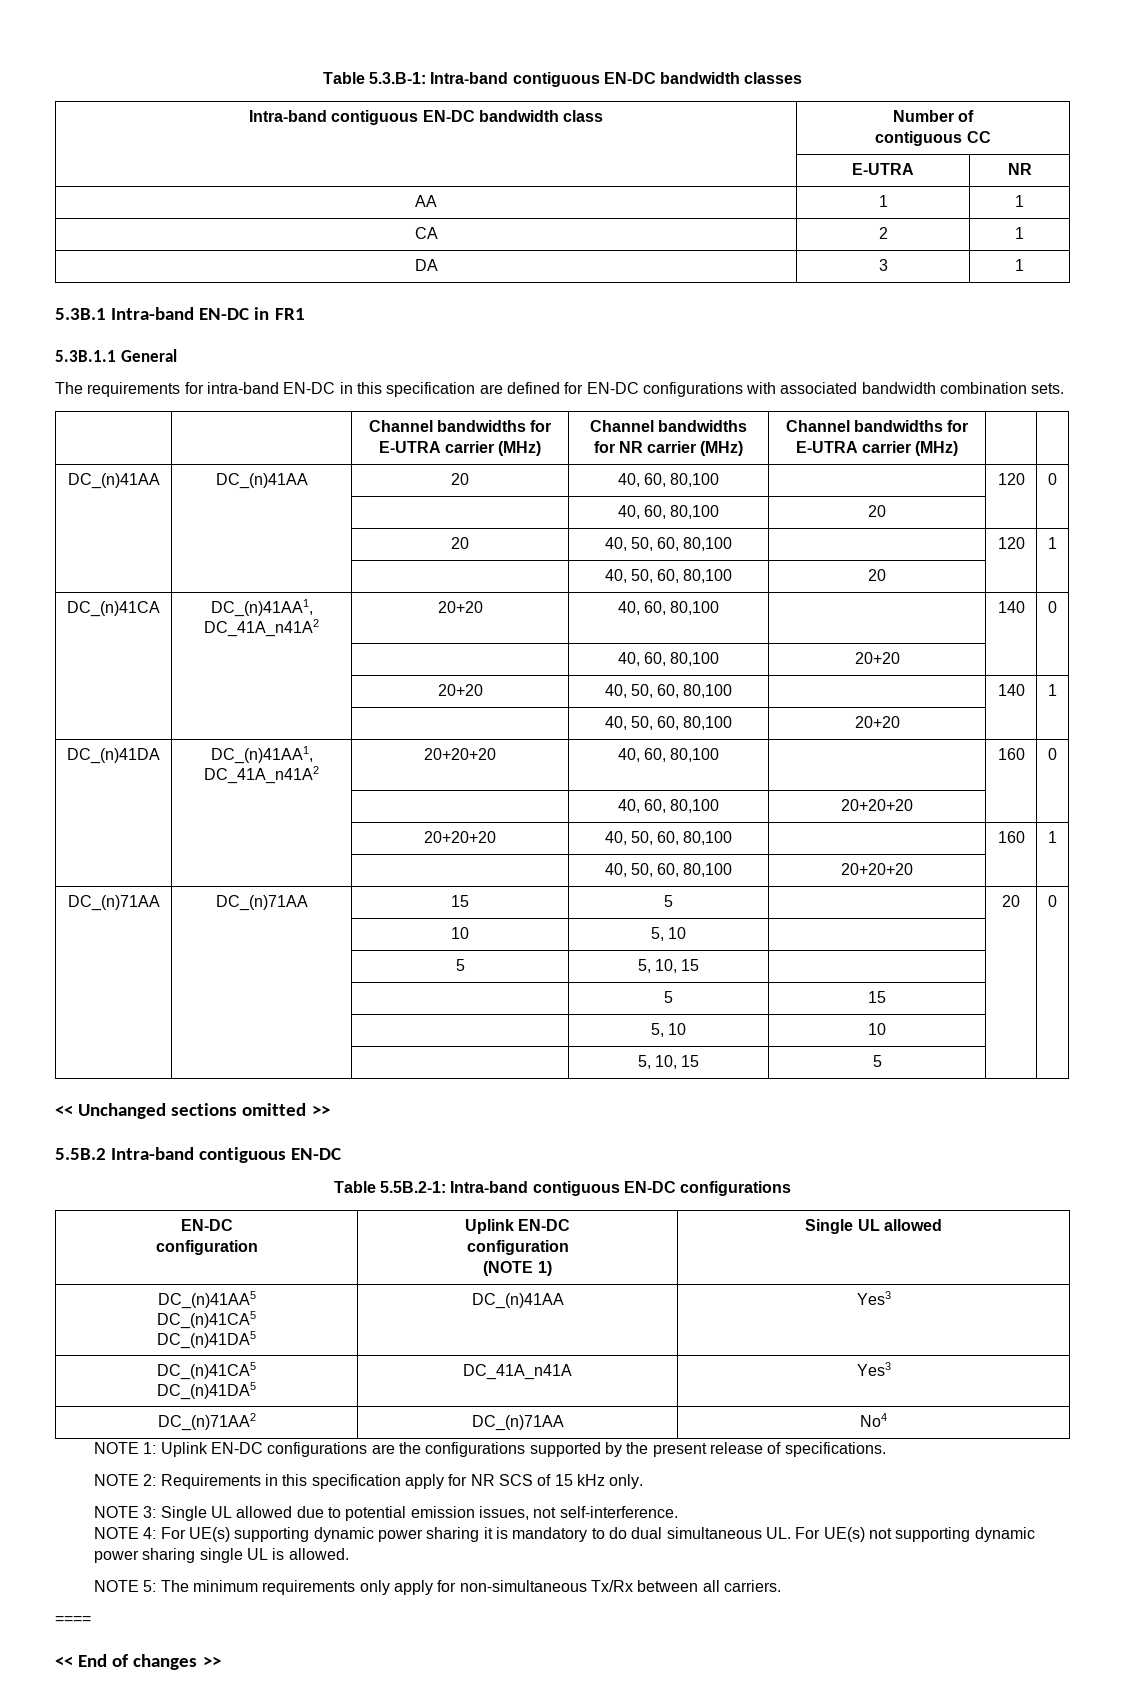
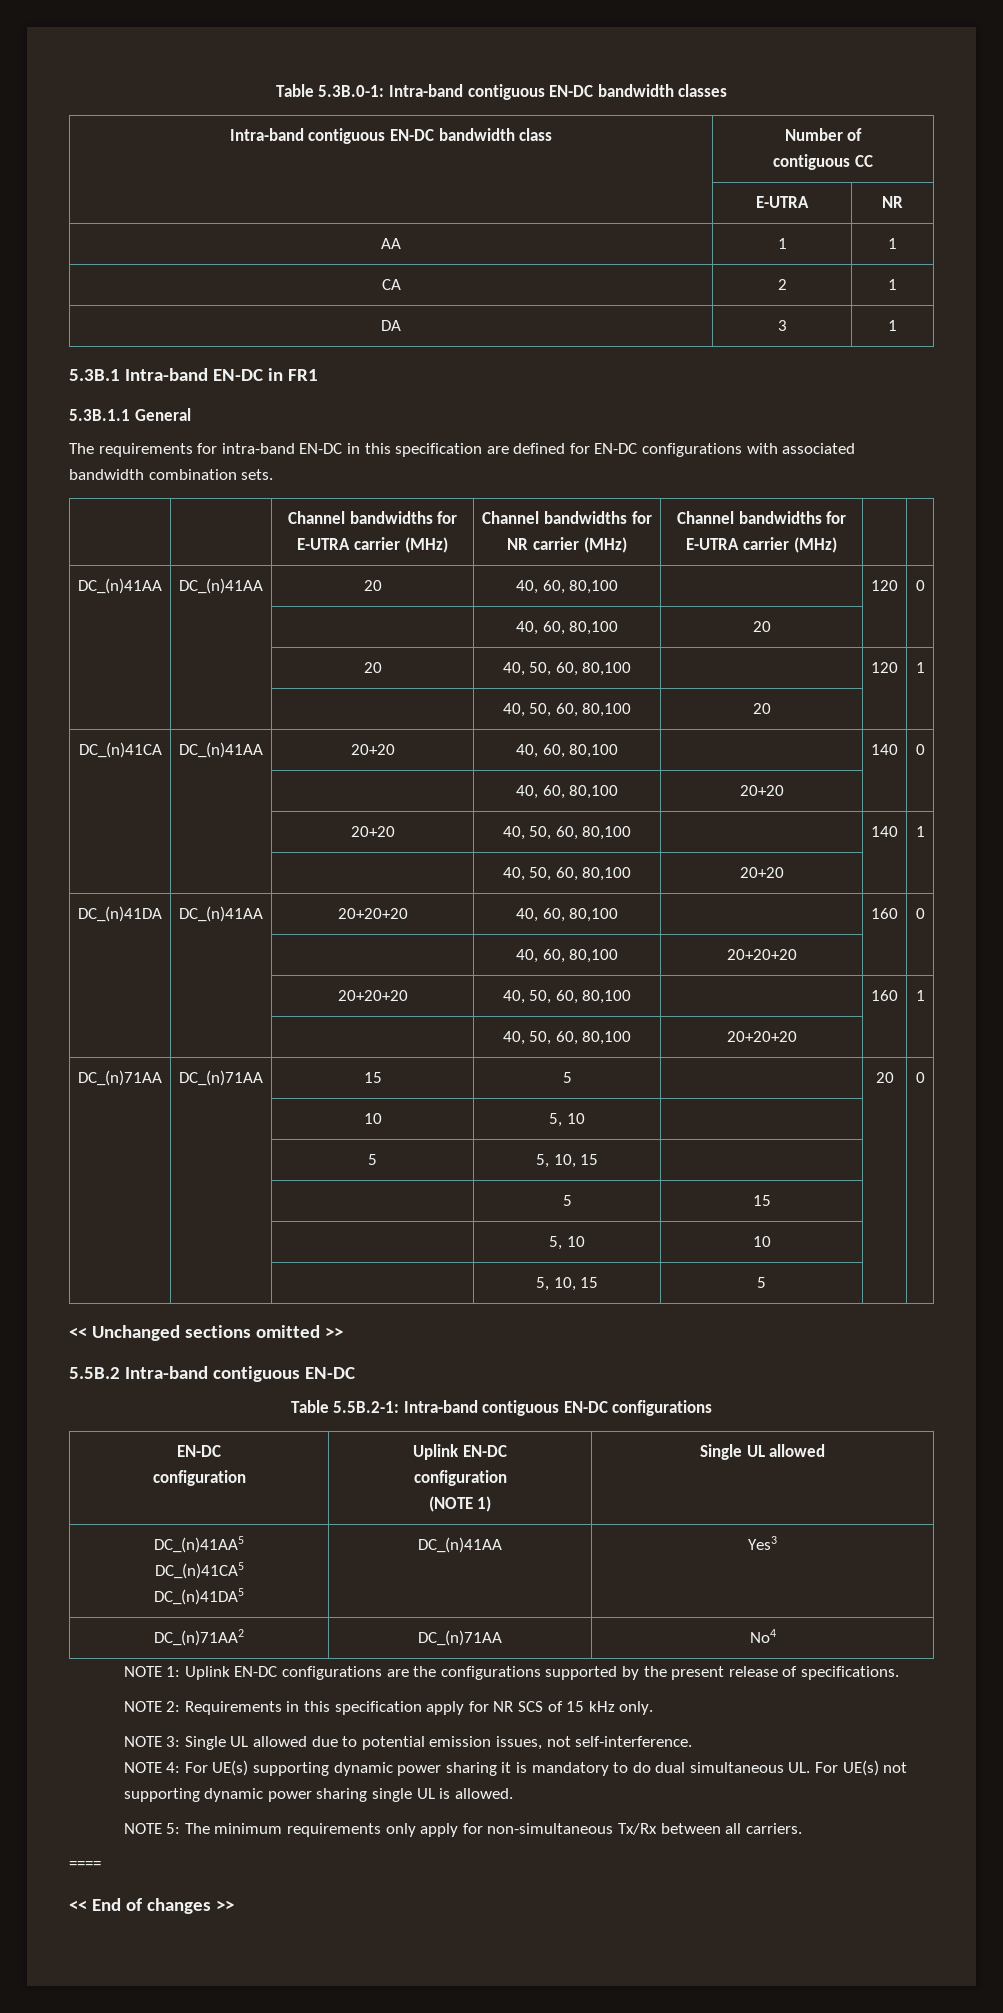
- Table 5.3.B-1: Intra-band contiguous EN-DC bandwidth classes
+ Table 5.3B.0-1: Intra-band contiguous EN-DC bandwidth classes
- DC_(n)41CA | DC_(n)41AA1, DC_41A_n41A2 | 20+20 | 40, 60, 80,100 | | 140 | 0
+ DC_(n)41CA | DC_(n)41AA | 20+20 | 40, 60, 80,100 | | 140 | 0
- DC_(n)41DA | DC_(n)41AA1, DC_41A_n41A2 | 20+20+20 | 40, 60, 80,100 | | 160 | 0
+ DC_(n)41DA | DC_(n)41AA | 20+20+20 | 40, 60, 80,100 | | 160 | 0
  DC_(n)41AA5
  DC_(n)41CA5
  DC_(n)41DA5 | DC_(n)41AA | Yes3
- DC_(n)41CA5
- DC_(n)41DA5 | DC_41A_n41A | Yes3

